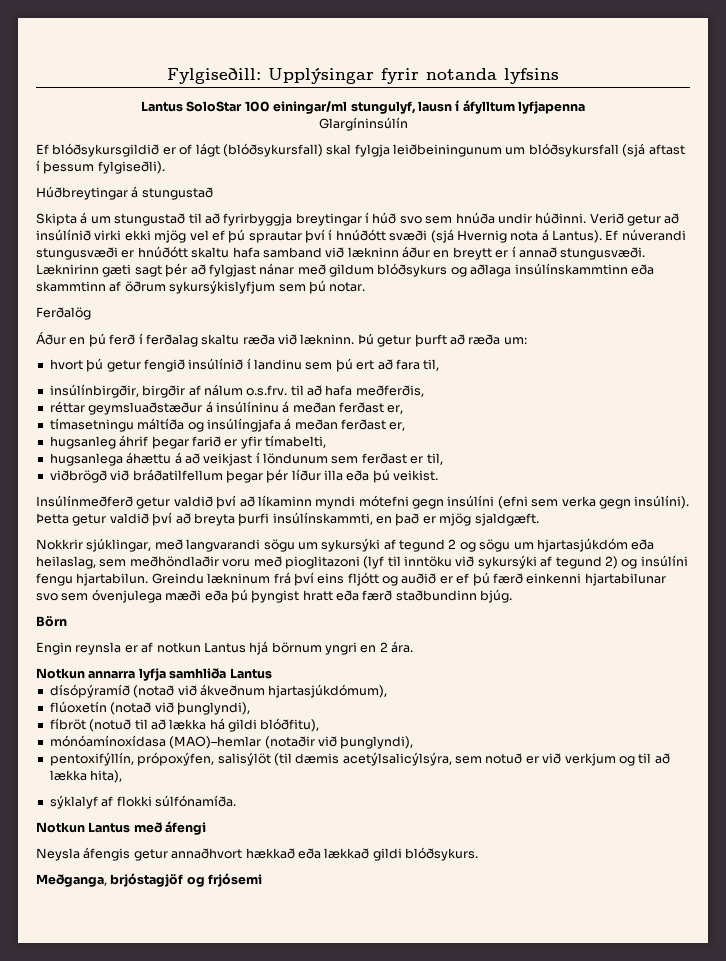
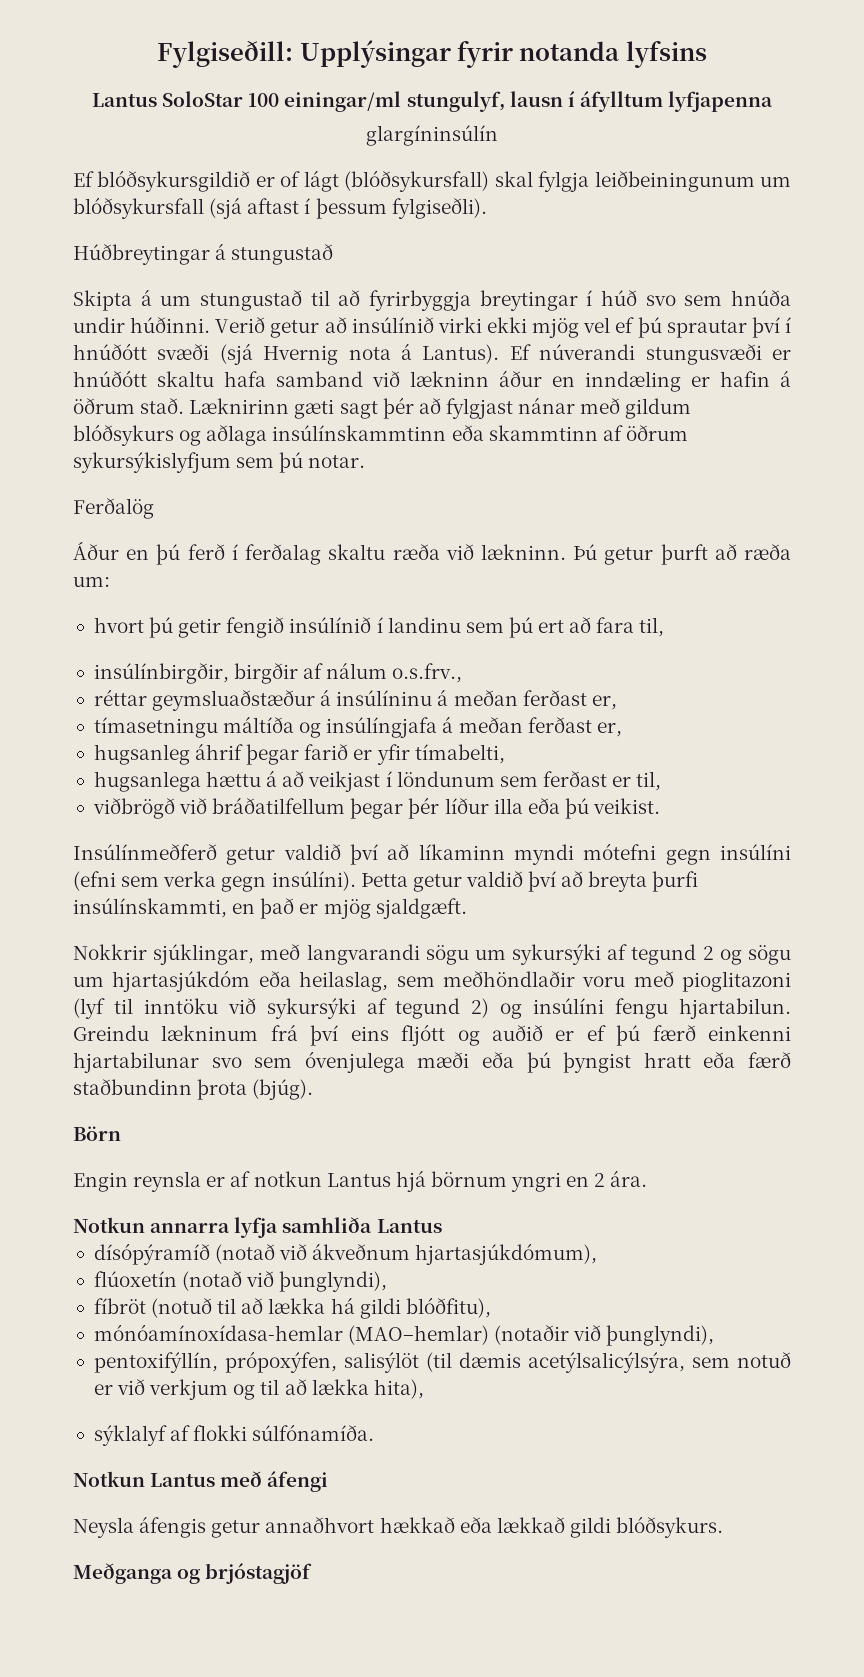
- Glargíninsúlín
+ glargíninsúlín
- Ef núverandi stungusvæði er hnúðótt skaltu hafa samband við lækninn áður en breytt er í annað stungusvæði.
+ Ef núverandi stungusvæði er hnúðótt skaltu hafa samband við lækninn áður en inndæling er hafin á öðrum stað.
- hvort þú getur fengið insúlínið í landinu sem þú ert að fara til,
+ hvort þú getir fengið insúlínið í landinu sem þú ert að fara til,
- insúlínbirgðir, birgðir af nálum o.s.frv. til að hafa meðferðis,
+ insúlínbirgðir, birgðir af nálum o.s.frv.,
- hugsanlega áhættu á að veikjast í löndunum sem ferðast er til,
+ hugsanlega hættu á að veikjast í löndunum sem ferðast er til,
- Greindu lækninum frá því eins fljótt og auðið er ef þú færð einkenni hjartabilunar svo sem óvenjulega mæði eða þú þyngist hratt eða færð staðbundinn bjúg.
+ Greindu lækninum frá því eins fljótt og auðið er ef þú færð einkenni hjartabilunar svo sem óvenjulega mæði eða þú þyngist hratt eða færð staðbundinn þrota (bjúg).
- mónóamínoxídasa (MAO)–hemlar (notaðir við þunglyndi),
+ mónóamínoxídasa-hemlar (MAO–hemlar) (notaðir við þunglyndi),
- Meðganga, brjóstagjöf og frjósemi
+ Meðganga og brjóstagjöf

